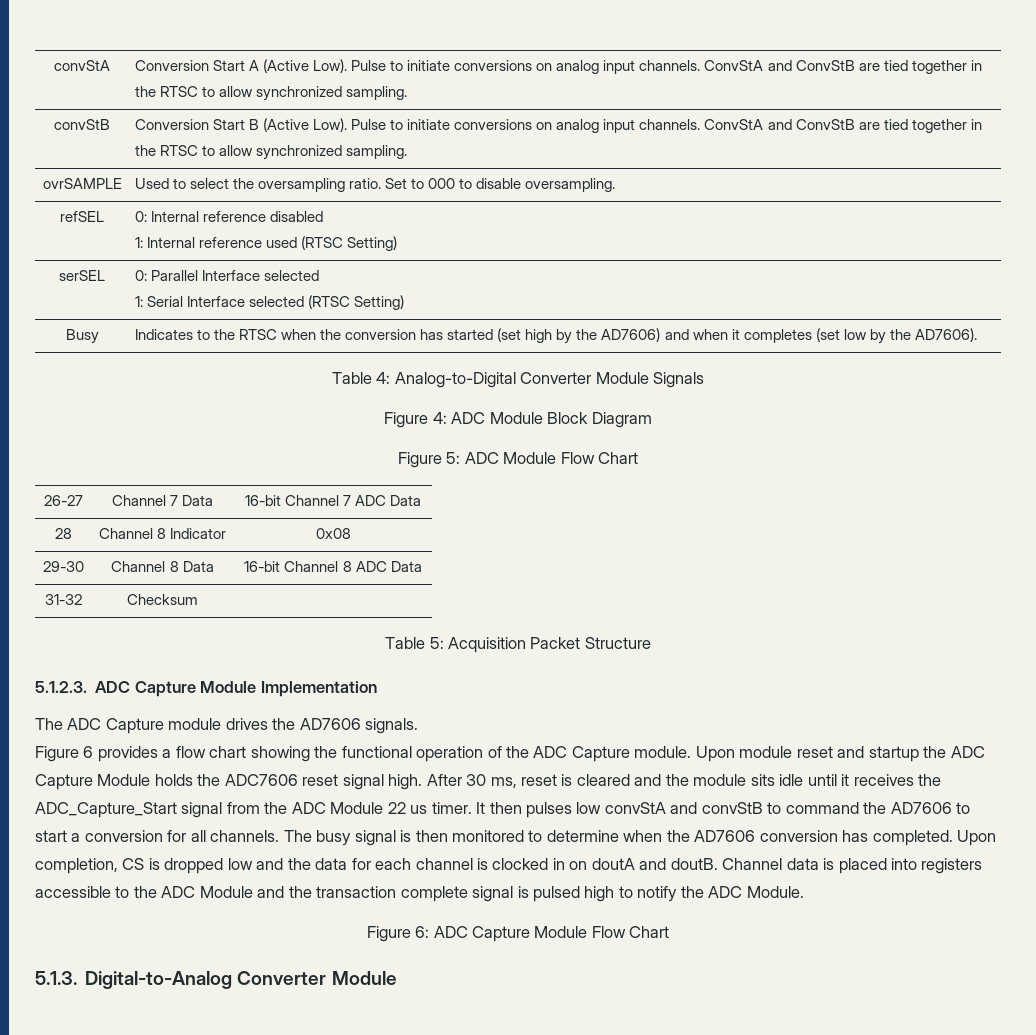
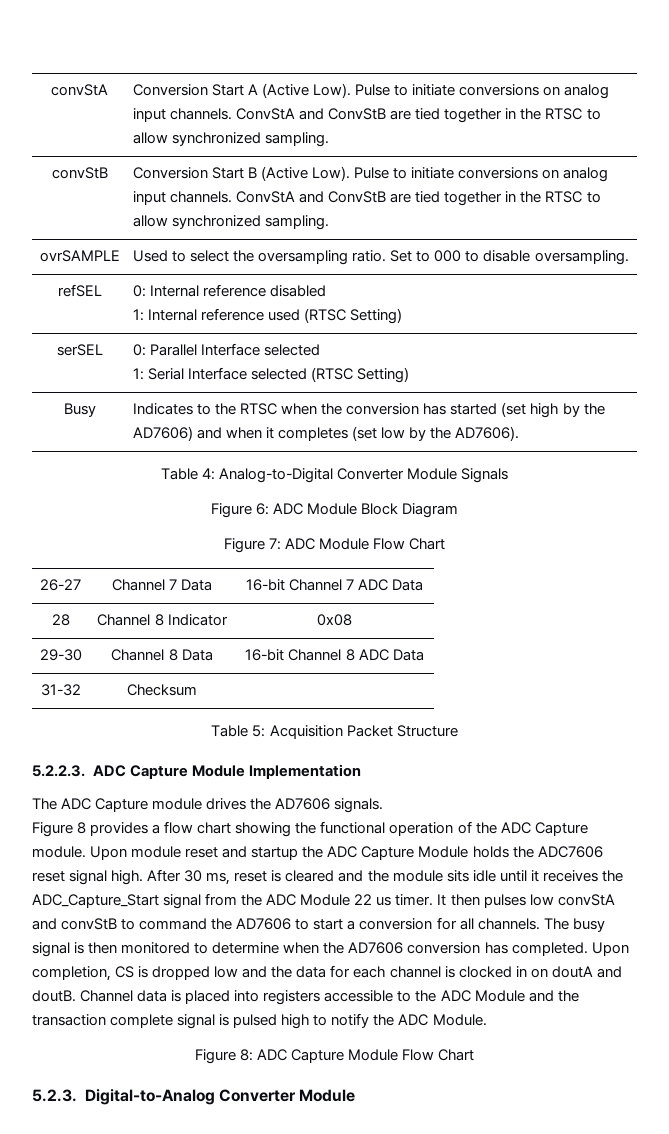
- Figure 4: ADC Module Block Diagram
+ Figure 6: ADC Module Block Diagram
- Figure 5: ADC Module Flow Chart
+ Figure 7: ADC Module Flow Chart
- 5.1.2.3. ADC Capture Module Implementation
+ 5.2.2.3. ADC Capture Module Implementation
- Figure 6 provides a flow chart showing the functional operation of the ADC Capture module.
+ Figure 8 provides a flow chart showing the functional operation of the ADC Capture module.
- Figure 6: ADC Capture Module Flow Chart
+ Figure 8: ADC Capture Module Flow Chart
- 5.1.3. Digital-to-Analog Converter Module
+ 5.2.3. Digital-to-Analog Converter Module

